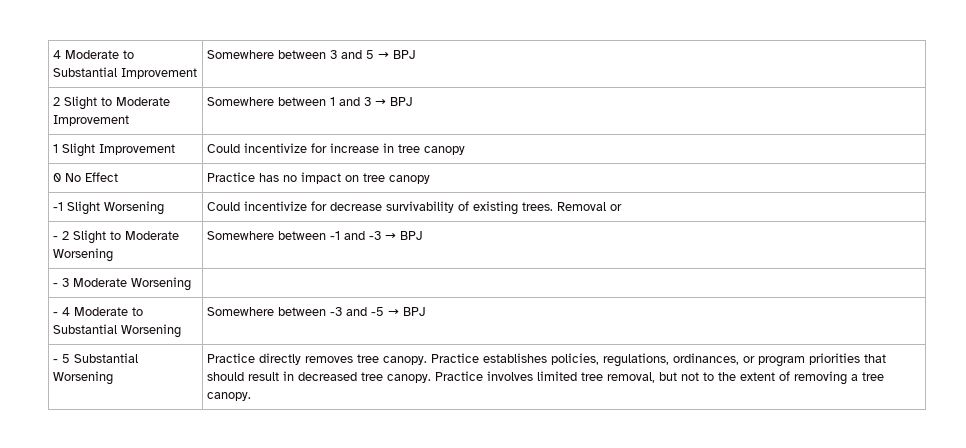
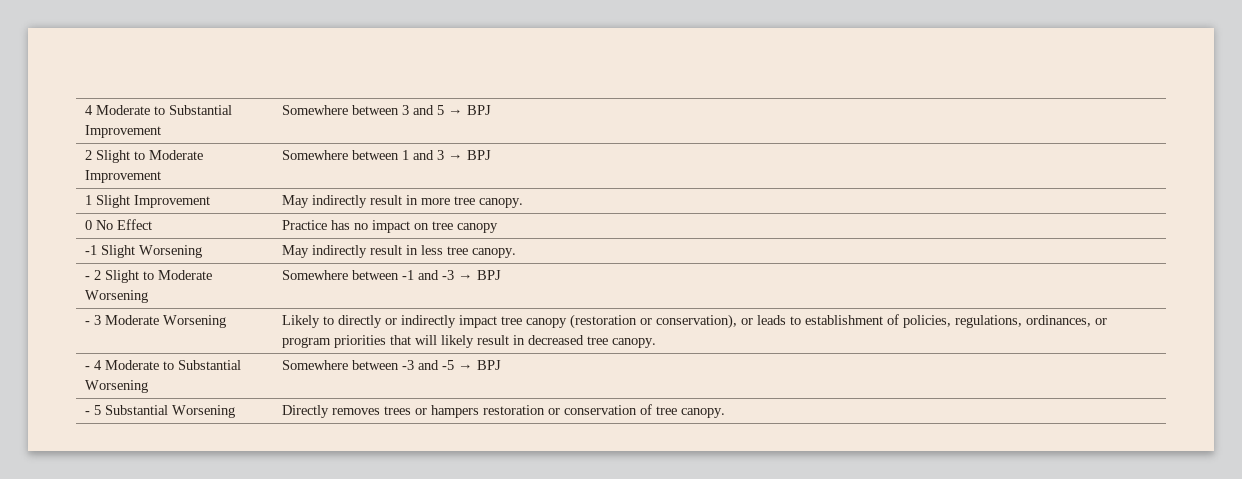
- 1 Slight Improvement | Could incentivize for increase in tree canopy
+ 1 Slight Improvement | May indirectly result in more tree canopy.
- -1 Slight Worsening | Could incentivize for decrease survivability of existing trees. Removal or
+ -1 Slight Worsening | May indirectly result in less tree canopy.
- - 3 Moderate Worsening |
+ - 3 Moderate Worsening | Likely to directly or indirectly impact tree canopy (restoration or conservation), or leads to establishment of policies, regulations, ordinances, or program priorities that will likely result in decreased tree canopy.
- - 5 Substantial Worsening | Practice directly removes tree canopy. Practice establishes policies, regulations, ordinances, or program priorities that should result in decreased tree canopy. Practice involves limited tree removal, but not to the extent of removing a tree canopy.
+ - 5 Substantial Worsening | Directly removes trees or hampers restoration or conservation of tree canopy.

